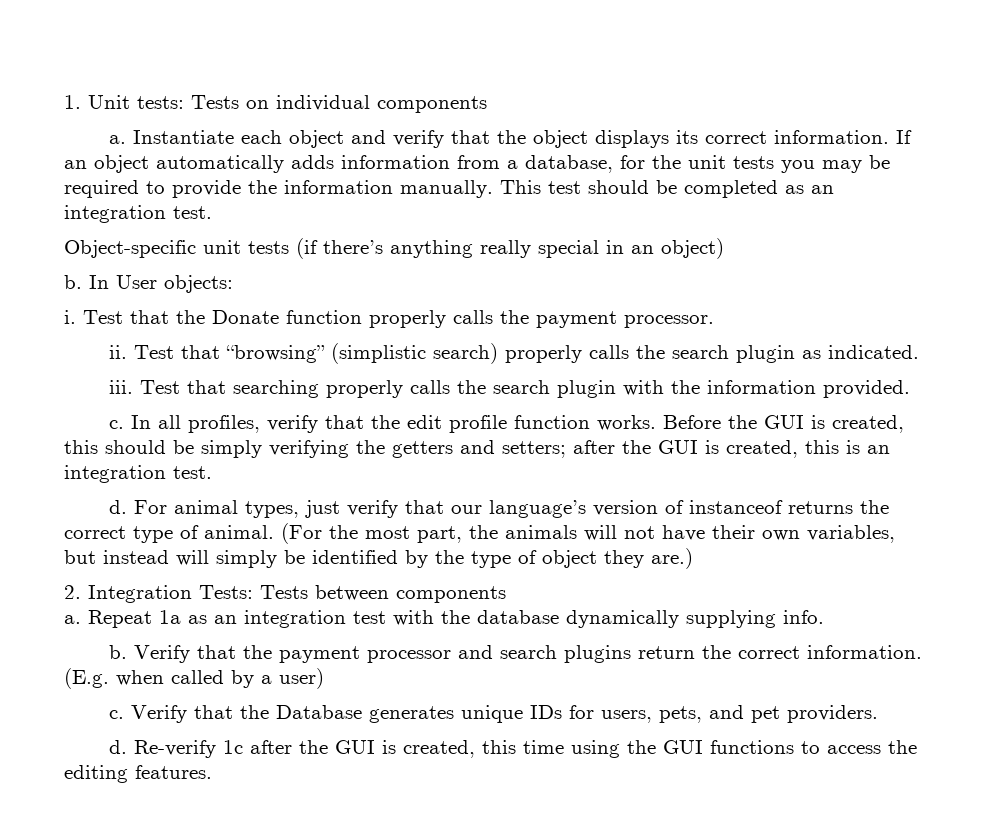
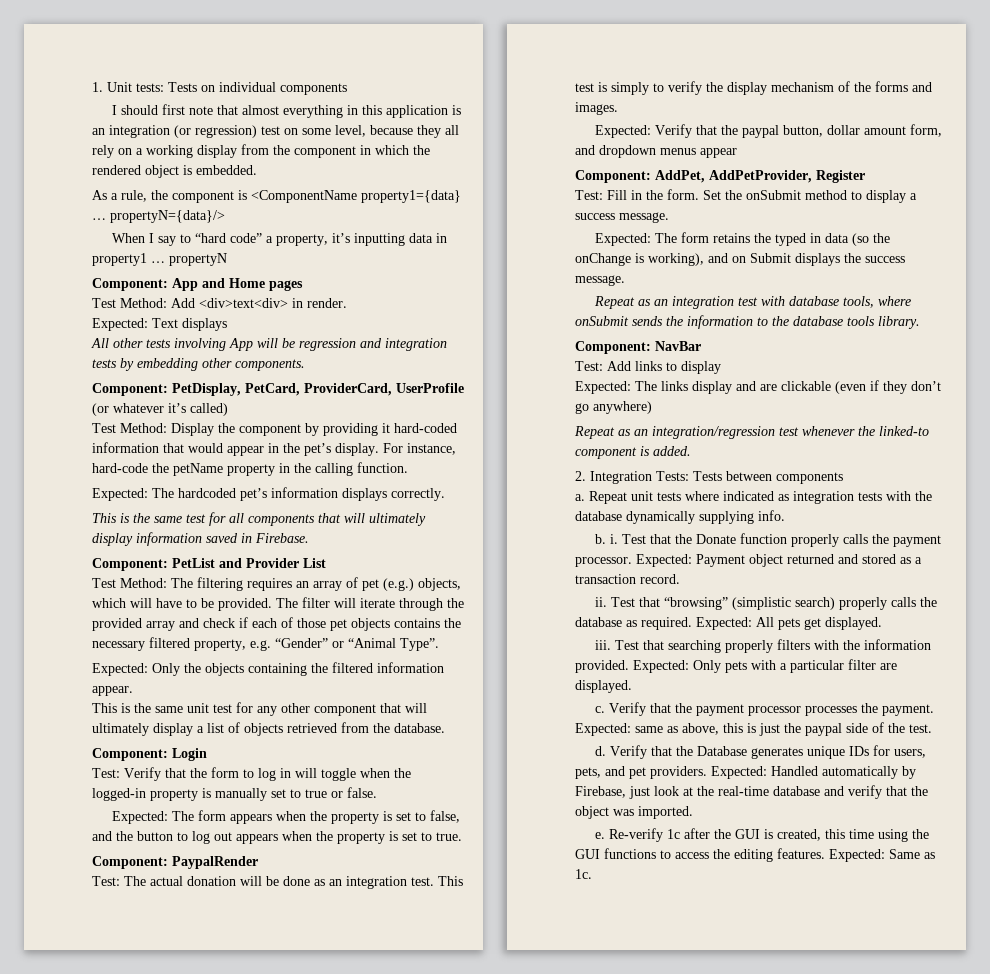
- a. Instantiate each object and verify that the object displays its correct information. If an object automatically adds information from a database, for the unit tests you may be required to provide the information manually. This test should be completed as an integration test.
- Object-specific unit tests (if there’s anything really special in an object)
- b. In User objects:
- i.
+ I should first note that almost everything in this application is an integration (or regression) test on some level, because they all rely on a working display from the component in which the rendered object is embedded.
+ As a rule, the component is <ComponentName property1={data} … propertyN={data}/>
+ When I say to “hard code” a property, it’s inputting data in property1 … propertyN
+ Component: App and Home pages
+ Test Method: Add <div>text<div> in render.
+ Expected: Text displays
+ All other tests involving App will be regression and integration tests by embedding other components.
+ Component: PetDisplay, PetCard, ProviderCard, UserProfile (or whatever it’s called)
+ Test Method: Display the component by providing it hard-coded information that would appear in the pet’s display. For instance, hard-code the petName property in the calling function.
+ Expected: The hardcoded pet’s information displays correctly.
+ This is the same test for all components that will ultimately display information saved in Firebase.
+ Component: PetList and Provider List
+ Test Method: The filtering requires an array of pet (e.g.) objects, which will have to be provided. The filter will iterate through the provided array and check if each of those pet objects contains the necessary filtered property, e.g. “Gender” or “Animal Type”.
+ Expected: Only the objects containing the filtered information appear.
+ This is the same unit test for any other component that will ultimately display a list of objects retrieved from the database.
+ Component: Login
+ Test: Verify that the form to log in will toggle when the logged-in property is manually set to true or false.
+ Expected: The form appears when the property is set to false, and the button to log out appears when the property is set to true.
+ Component: PaypalRender
+ Test: The actual donation will be done as an integration test. This test is simply to verify the display mechanism of the forms and images.
+ Expected: Verify that the paypal button, dollar amount form, and dropdown menus appear
+ Component: AddPet, AddPetProvider, Register
+ Test: Fill in the form. Set the onSubmit method to display a success message.
+ Expected: The form retains the typed in data (so the onChange is working), and on Submit displays the success message.
+ Repeat as an integration test with database tools, where onSubmit sends the information to the database tools library.
+ Component: NavBar
+ Test: Add links to display
+ Expected: The links display and are clickable (even if they don’t go anywhere)
+ Repeat as an integration/regression test whenever the linked-to component is added.
+ 2. Integration Tests: Tests between components
+ a. Repeat unit tests where indicated as integration tests with the database dynamically supplying info.
+ b. i.
+ Expected: Payment object returned and stored as a transaction record.
- Test that “browsing” (simplistic search) properly calls the search plugin as indicated.
+ Test that “browsing” (simplistic search) properly calls the database as required. Expected: All pets get displayed.
- Test that searching properly calls the search plugin with the information provided.
- c. In all profiles, verify that the edit profile function works. Before the GUI is created, this should be simply verifying the getters and setters; after the GUI is created, this is an integration test.
- d. For animal types, just verify that our language’s version of instanceof returns the correct type of animal. (For the most part, the animals will not have their own variables, but instead will simply be identified by the type of object they are.)
- 2. Integration Tests: Tests between components
- a. Repeat 1a as an integration test with the database dynamically supplying info.
- b.
+ Test that searching properly filters with the information provided. Expected: Only pets with a particular filter are displayed.
+ c.
- Verify that the payment processor and search plugins return the correct information. (E.g. when called by a user)
- c.
+ Verify that the payment processor processes the payment. Expected: same as above, this is just the paypal side of the test.
+ d.
- Verify that the Database generates unique IDs for users, pets, and pet providers.
- d.
+ Verify that the Database generates unique IDs for users, pets, and pet providers. Expected: Handled automatically by Firebase, just look at the real-time database and verify that the object was imported.
+ e.
+ Expected: Same as 1c.

